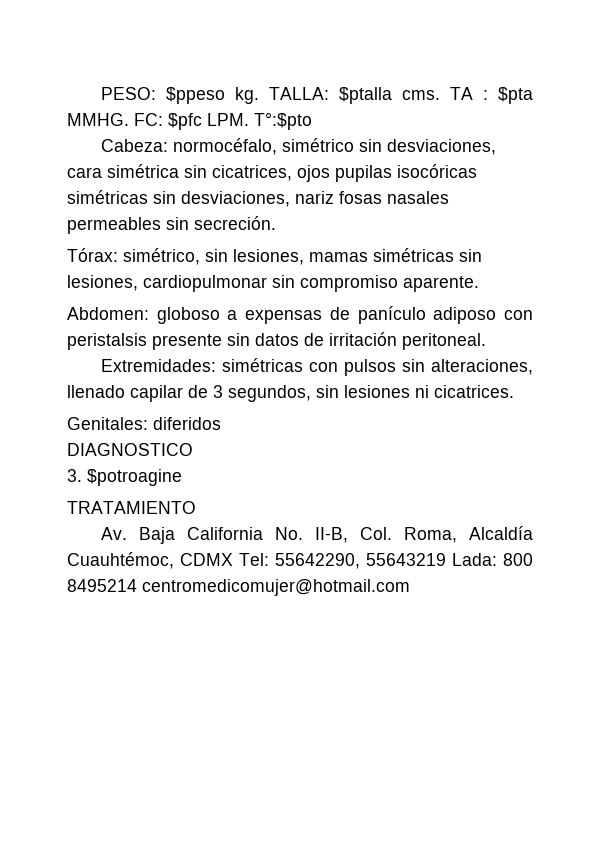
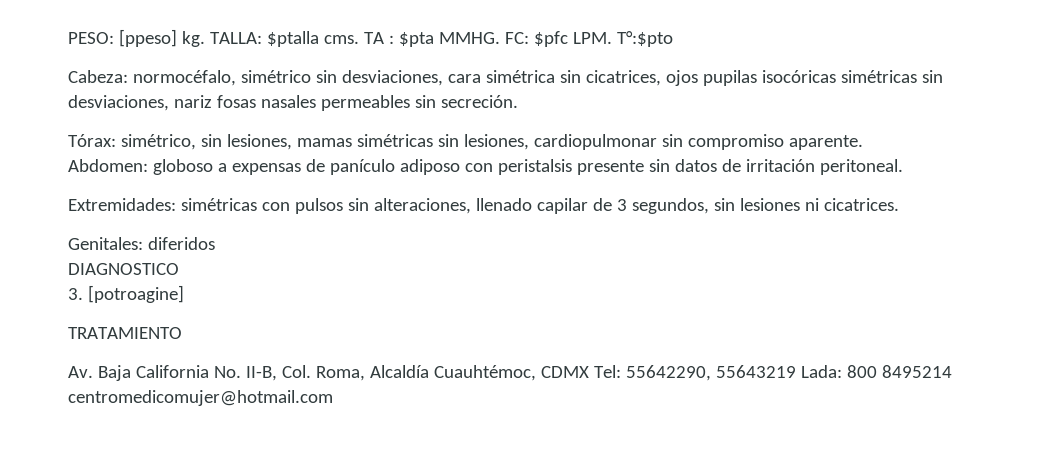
- PESO: $ppeso kg.
+ PESO: [ppeso] kg.
- 3. $potroagine
+ 3. [potroagine]

